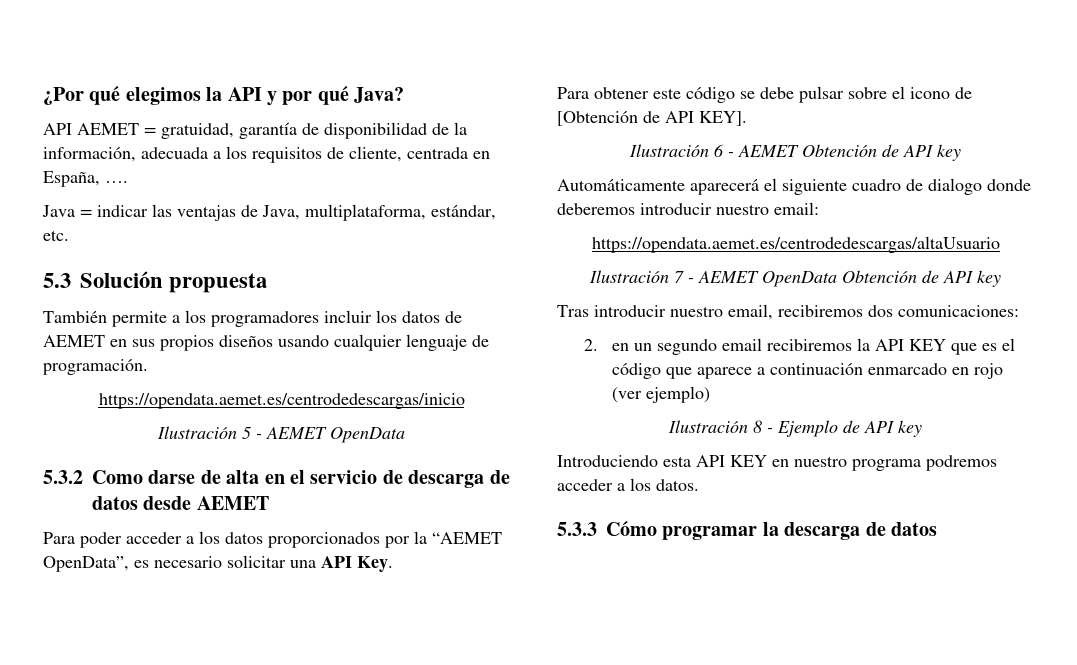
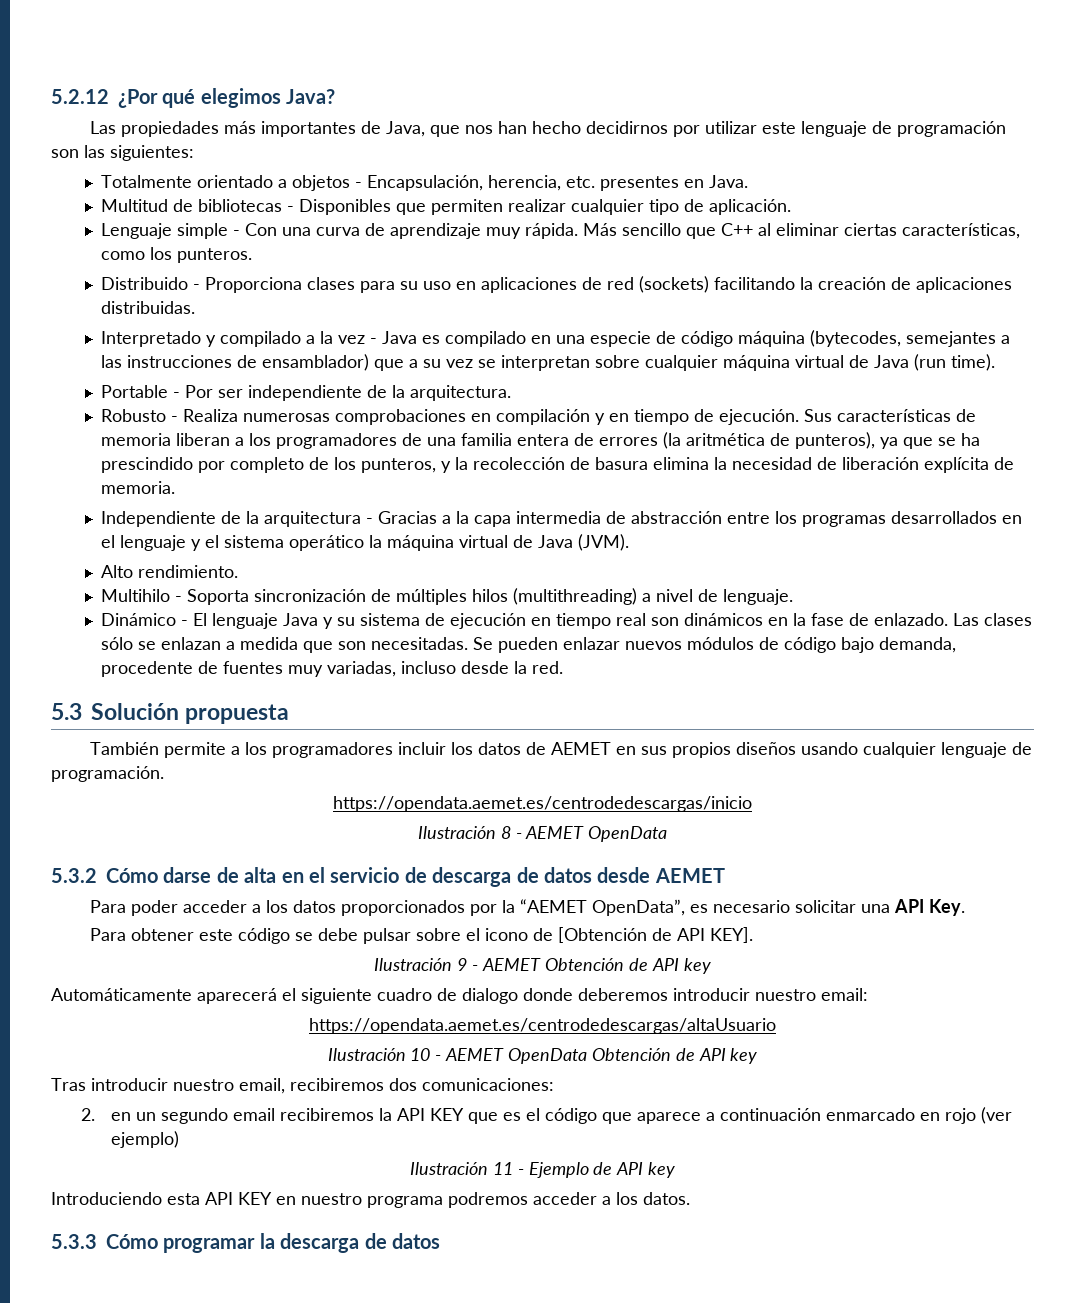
- ¿Por qué elegimos la API y por qué Java?
- API AEMET = gratuidad, garantía de disponibilidad de la información, adecuada a los requisitos de cliente, centrada en España, ….
- Java = indicar las ventajas de Java, multiplataforma, estándar, etc.
+ 5.2.12 ¿Por qué elegimos Java?
+ Las propiedades más importantes de Java, que nos han hecho decidirnos por utilizar este lenguaje de programación son las siguientes:
+ Totalmente orientado a objetos - Encapsulación, herencia, etc. presentes en Java.
+ Multitud de bibliotecas - Disponibles que permiten realizar cualquier tipo de aplicación.
+ Lenguaje simple - Con una curva de aprendizaje muy rápida. Más sencillo que C++ al eliminar ciertas características, como los punteros.
+ Distribuido - Proporciona clases para su uso en aplicaciones de red (sockets) facilitando la creación de aplicaciones distribuidas.
+ Interpretado y compilado a la vez - Java es compilado en una especie de código máquina (bytecodes, semejantes a las instrucciones de ensamblador) que a su vez se interpretan sobre cualquier máquina virtual de Java (run time).
+ Portable - Por ser independiente de la arquitectura.
+ Robusto - Realiza numerosas comprobaciones en compilación y en tiempo de ejecución. Sus características de memoria liberan a los programadores de una familia entera de errores (la aritmética de punteros), ya que se ha prescindido por completo de los punteros, y la recolección de basura elimina la necesidad de liberación explícita de memoria.
+ Independiente de la arquitectura - Gracias a la capa intermedia de abstracción entre los programas desarrollados en el lenguaje y el sistema operático la máquina virtual de Java (JVM).
+ Alto rendimiento.
+ Multihilo - Soporta sincronización de múltiples hilos (multithreading) a nivel de lenguaje.
+ Dinámico - El lenguaje Java y su sistema de ejecución en tiempo real son dinámicos en la fase de enlazado. Las clases sólo se enlazan a medida que son necesitadas. Se pueden enlazar nuevos módulos de código bajo demanda, procedente de fuentes muy variadas, incluso desde la red.
- Ilustración 5 - AEMET OpenData
+ Ilustración 8 - AEMET OpenData
- 5.3.2 Como darse de alta en el servicio de descarga de datos desde AEMET
+ 5.3.2 Cómo darse de alta en el servicio de descarga de datos desde AEMET
- Ilustración 6 - AEMET Obtención de API key
+ Ilustración 9 - AEMET Obtención de API key
- Ilustración 7 - AEMET OpenData Obtención de API key
+ Ilustración 10 - AEMET OpenData Obtención de API key
- Ilustración 8 - Ejemplo de API key
+ Ilustración 11 - Ejemplo de API key

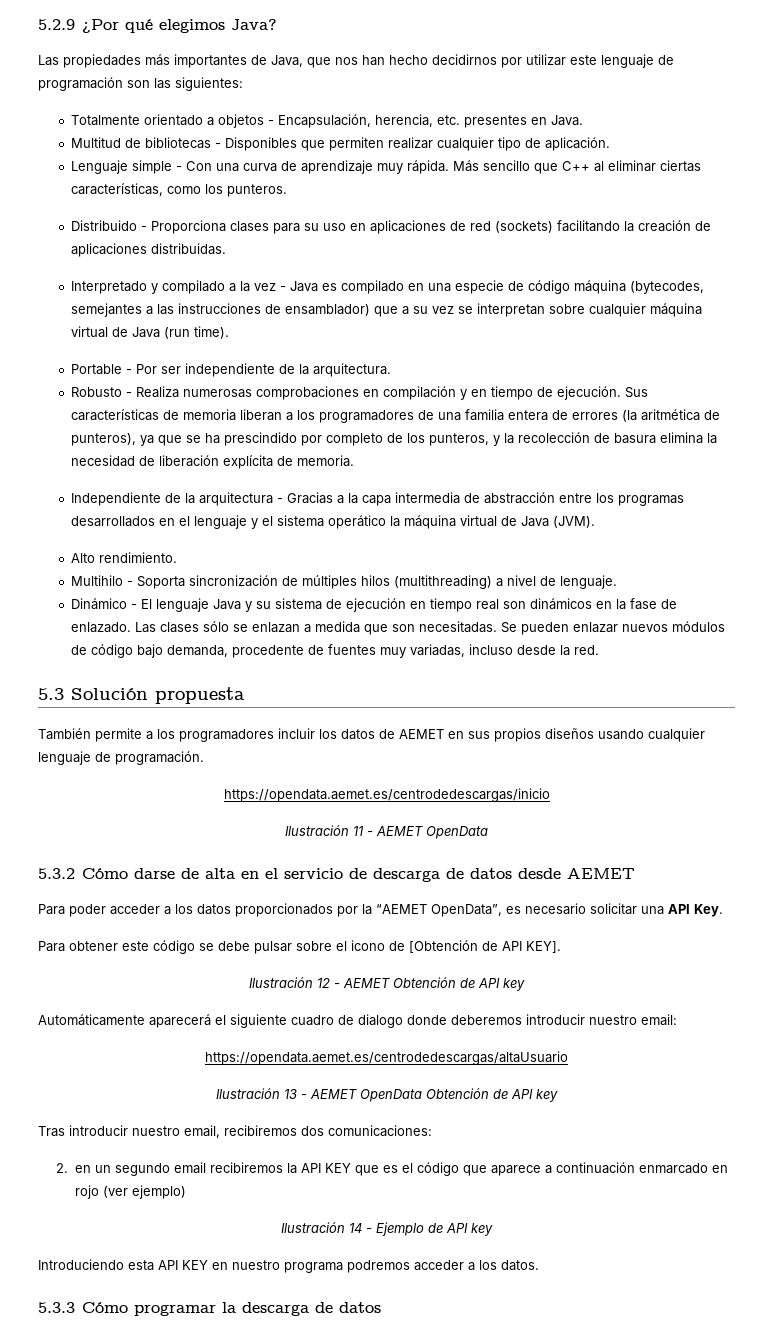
- 5.2.12 ¿Por qué elegimos Java?
+ 5.2.9 ¿Por qué elegimos Java?
- Ilustración 8 - AEMET OpenData
+ Ilustración 11 - AEMET OpenData
- Ilustración 9 - AEMET Obtención de API key
+ Ilustración 12 - AEMET Obtención de API key
- Ilustración 10 - AEMET OpenData Obtención de API key
+ Ilustración 13 - AEMET OpenData Obtención de API key
- Ilustración 11 - Ejemplo de API key
+ Ilustración 14 - Ejemplo de API key

